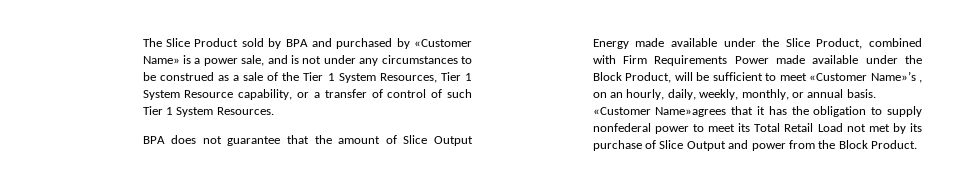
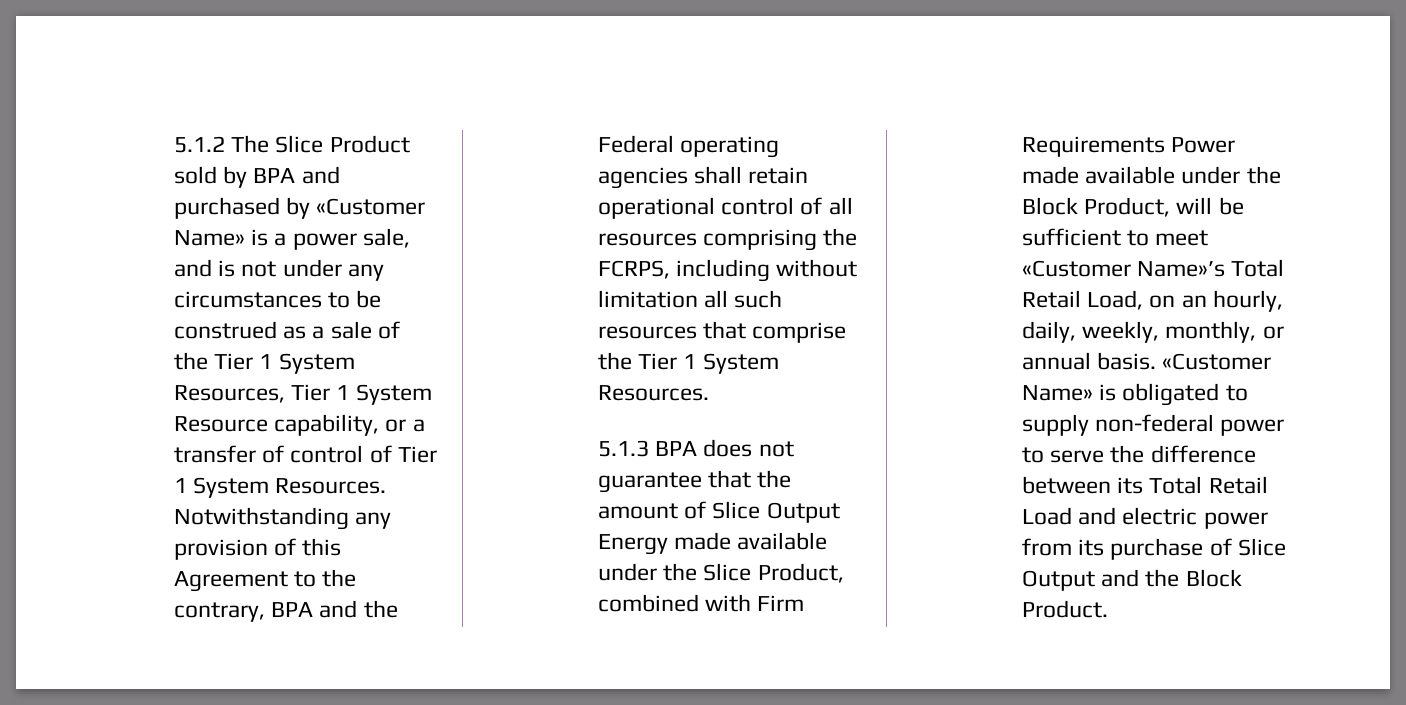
- The Slice Product sold by BPA and purchased by «Customer Name» is a power sale, and is not under any circumstances to be construed as a sale of the Tier 1 System Resources, Tier 1 System Resource capability, or a transfer of control of such Tier 1 System Resources.
+ 5.1.2 The Slice Product sold by BPA and purchased by «Customer Name» is a power sale, and is not under any circumstances to be construed as a sale of the Tier 1 System Resources, Tier 1 System Resource capability, or a transfer of control of Tier 1 System Resources. Notwithstanding any provision of this Agreement to the contrary, BPA and the Federal operating agencies shall retain operational control of all resources comprising the FCRPS, including without limitation all such resources that comprise the Tier 1 System Resources.
- BPA does not guarantee that the amount of Slice Output Energy made available under the Slice Product, combined with Firm Requirements Power made available under the Block Product, will be sufficient to meet «Customer Name»’s , on an hourly, daily, weekly, monthly, or annual basis.
+ 5.1.3 BPA does not guarantee that the amount of Slice Output Energy made available under the Slice Product, combined with Firm Requirements Power made available under the Block Product, will be sufficient to meet «Customer Name»’s Total Retail Load, on an hourly, daily, weekly, monthly, or annual basis.
- «Customer Name»agrees that it has the obligation to supply nonfederal power to meet its Total Retail Load not met by its purchase of Slice Output and power from the Block Product.
+ «Customer Name» is obligated to supply non-federal power to serve the difference between its Total Retail Load and electric power from its purchase of Slice Output and the Block Product.

